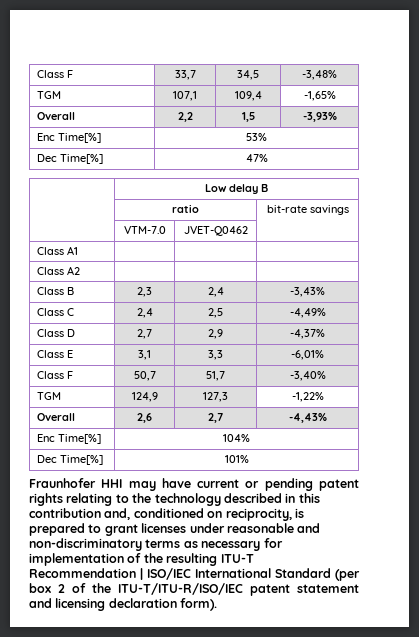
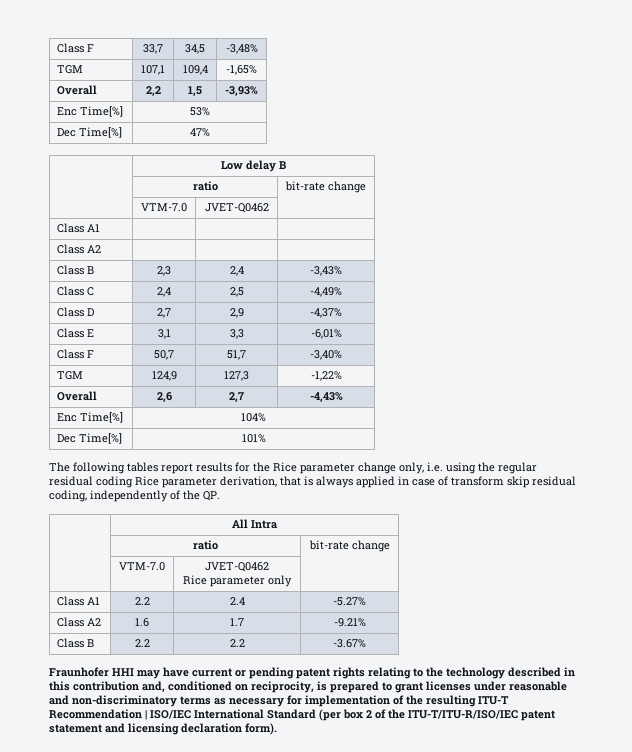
  | Low delay B
- | ratio | bit-rate savings
+ | ratio | bit-rate change
+ The following tables report results for the Rice parameter change only, i.e. using the regular residual coding Rice parameter derivation, that is always applied in case of transform skip residual coding, independently of the QP.
+ | All Intra
+ | ratio | bit-rate change
+ | VTM-7.0 | JVET-Q0462
+ Rice parameter only |
+ Class A1 | 2.2 | 2.4 | -5.27%
+ Class A2 | 1.6 | 1.7 | -9.21%
+ Class B | 2.2 | 2.2 | -3.67%

